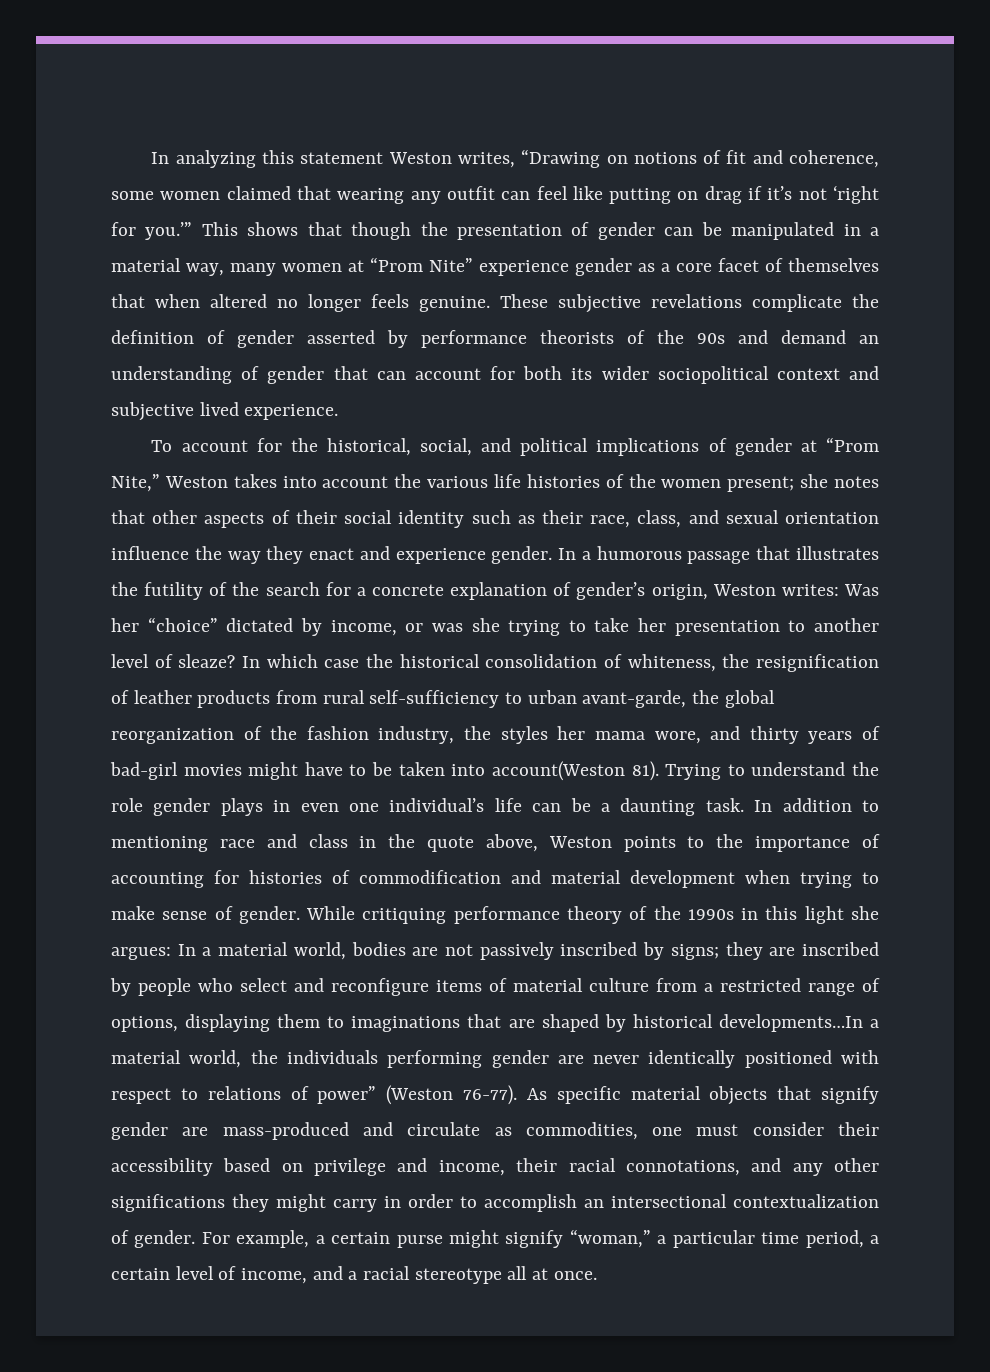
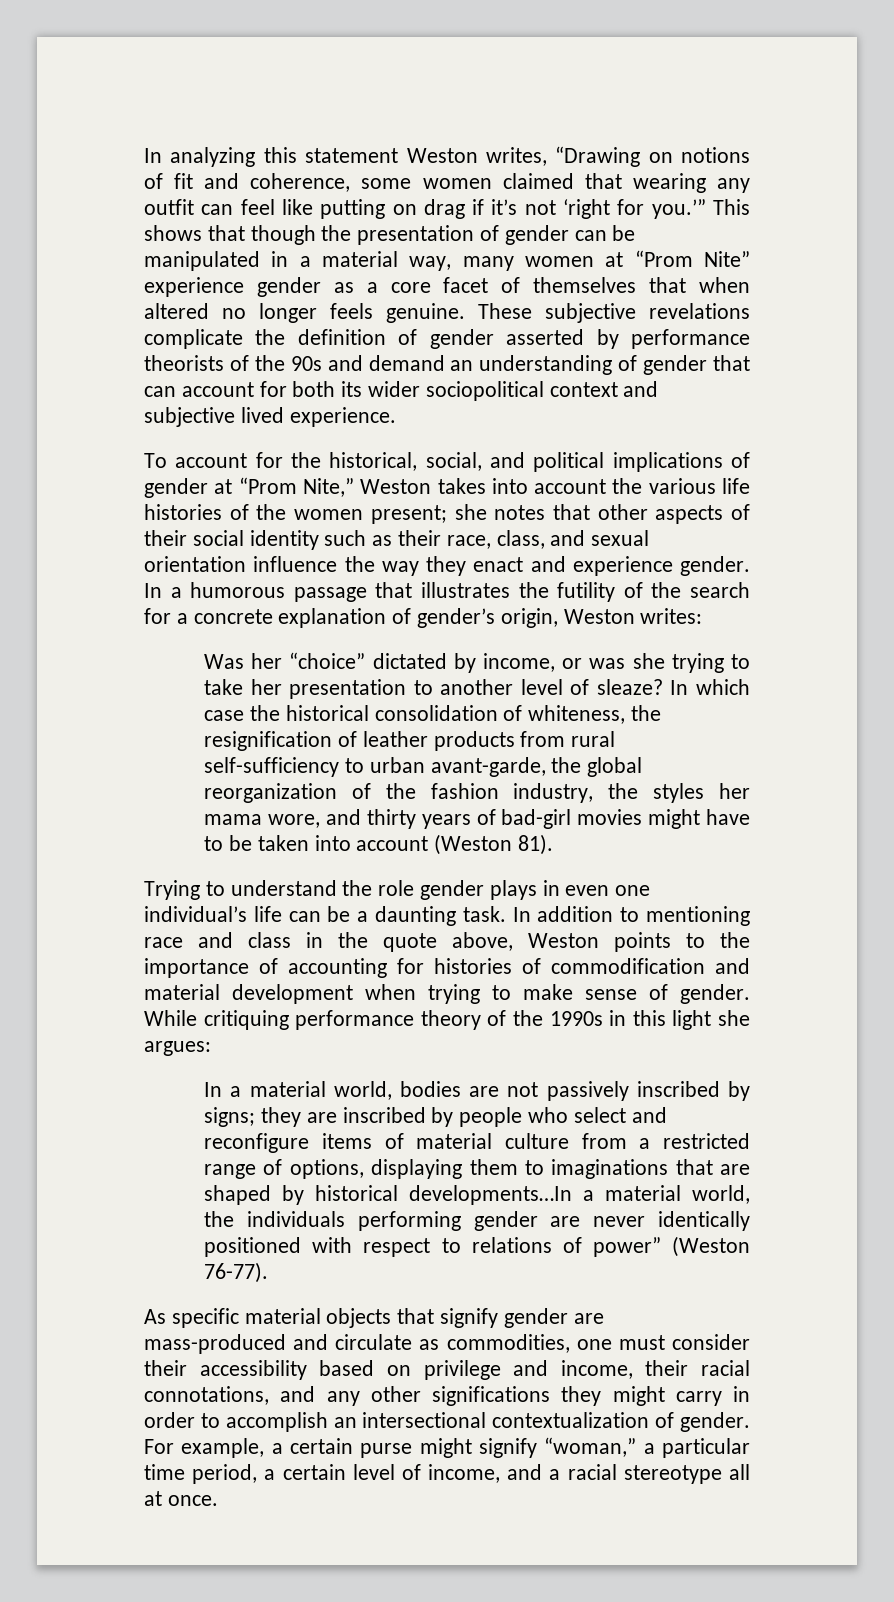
- In a humorous passage that illustrates the futility of the search for a concrete explanation of gender’s origin, Weston writes: Was her “choice” dictated by income, or was she trying to take her presentation to another level of sleaze?
+ In a humorous passage that illustrates the futility of the search for a concrete explanation of gender’s origin, Weston writes:
+ Was her “choice” dictated by income, or was she trying to take her presentation to another level of sleaze?
- In which case the historical consolidation of whiteness, the resignification of leather products from rural self-sufficiency to urban avant-garde, the global reorganization of the fashion industry, the styles her mama wore, and thirty years of bad-girl movies might have to be taken into account(Weston 81). Trying to understand the role gender plays in even one individual’s life can be a daunting task.
+ In which case the historical consolidation of whiteness, the resignification of leather products from rural self-sufficiency to urban avant-garde, the global reorganization of the fashion industry, the styles her mama wore, and thirty years of bad-girl movies might have to be taken into account (Weston 81).
+ Trying to understand the role gender plays in even one individual’s life can be a daunting task.
- While critiquing performance theory of the 1990s in this light she argues: In a material world, bodies are not passively inscribed by signs;
+ While critiquing performance theory of the 1990s in this light she argues:
+ In a material world, bodies are not passively inscribed by signs;
- they are inscribed by people who select and reconfigure items of material culture from a restricted range of options, displaying them to imaginations that are shaped by historical developments…In a material world, the individuals performing gender are never identically positioned with respect to relations of power” (Weston 76-77). As specific material objects that signify gender are mass-produced and circulate as commodities, one must consider their accessibility based on privilege and income, their racial connotations, and any other significations they might carry in order to accomplish an intersectional contextualization of gender.
+ they are inscribed by people who select and reconfigure items of material culture from a restricted range of options, displaying them to imaginations that are shaped by historical developments…In a material world, the individuals performing gender are never identically positioned with respect to relations of power” (Weston 76-77).
+ As specific material objects that signify gender are mass-produced and circulate as commodities, one must consider their accessibility based on privilege and income, their racial connotations, and any other significations they might carry in order to accomplish an intersectional contextualization of gender.

